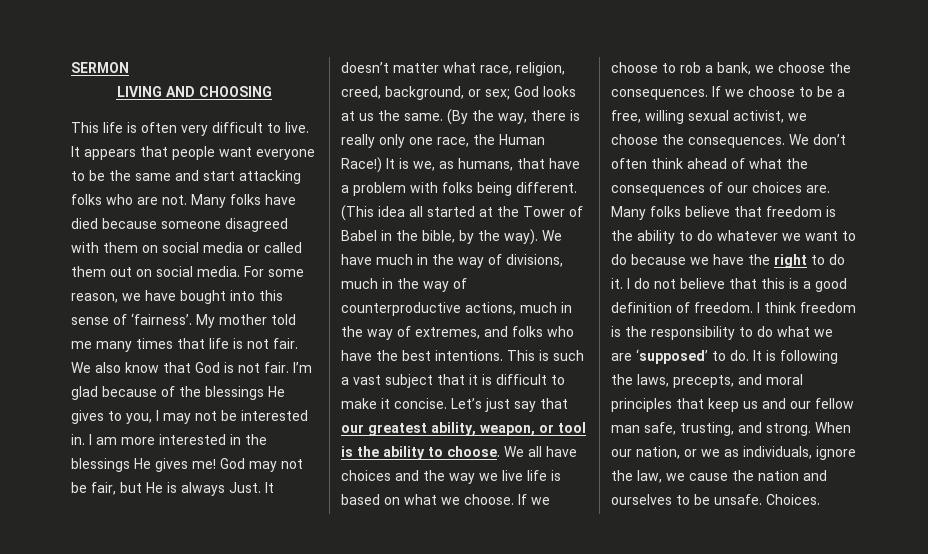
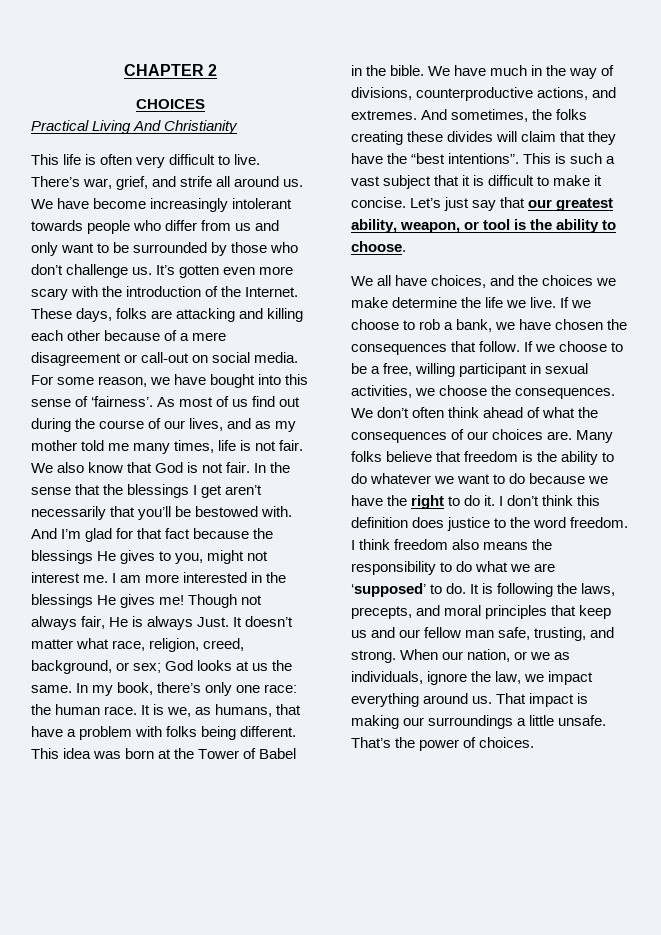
- SERMON
- LIVING AND CHOOSING
+ CHAPTER 2
+ CHOICES
+ Practical Living And Christianity
- It appears that people want everyone to be the same and start attacking folks who are not. Many folks have died because someone disagreed with them on social media or called them out on social media.
+ There’s war, grief, and strife all around us. We have become increasingly intolerant towards people who differ from us and only want to be surrounded by those who don’t challenge us. It’s gotten even more scary with the introduction of the Internet. These days, folks are attacking and killing each other because of a mere disagreement or call-out on social media.
- My mother told me many times that life is not fair.
+ As most of us find out during the course of our lives, and as my mother told me many times, life is not fair.
- I’m glad because of the blessings He gives to you, I may not be interested in.
+ In the sense that the blessings I get aren’t necessarily that you’ll be bestowed with. And I’m glad for that fact because the blessings He gives to you, might not interest me.
- God may not be fair, but He is always Just.
+ Though not always fair, He is always Just.
- (By the way, there is really only one race, the Human Race!)
+ In my book, there’s only one race: the human race.
- (This idea all started at the Tower of Babel in the bible, by the way).
+ This idea was born at the Tower of Babel in the bible.
- We have much in the way of divisions, much in the way of counterproductive actions, much in the way of extremes, and folks who have the best intentions.
+ We have much in the way of divisions, counterproductive actions, and extremes. And sometimes, the folks creating these divides will claim that they have the “best intentions”.
- Let’s just say that our greatest ability, weapon, or tool is the ability to choose. We all have choices and the way we live life is based on what we choose.
+ Let’s just say that our greatest ability, weapon, or tool is the ability to choose.
+ We all have choices, and the choices we make determine the life we live.
- If we choose to rob a bank, we choose the consequences.
+ If we choose to rob a bank, we have chosen the consequences that follow.
- If we choose to be a free, willing sexual activist, we choose the consequences.
+ If we choose to be a free, willing participant in sexual activities, we choose the consequences.
- I do not believe that this is a good definition of freedom.
+ I don’t think this definition does justice to the word freedom.
- I think freedom is the responsibility to do what we are ‘supposed’ to do.
+ I think freedom also means the responsibility to do what we are ‘supposed’ to do.
- When our nation, or we as individuals, ignore the law, we cause the nation and ourselves to be unsafe. Choices.
+ When our nation, or we as individuals, ignore the law, we impact everything around us. That impact is making our surroundings a little unsafe. That’s the power of choices.

